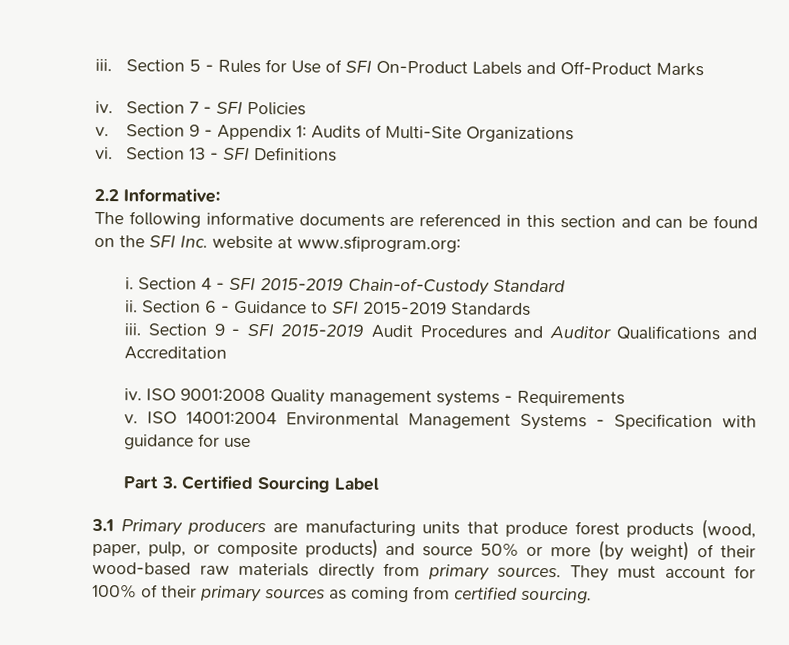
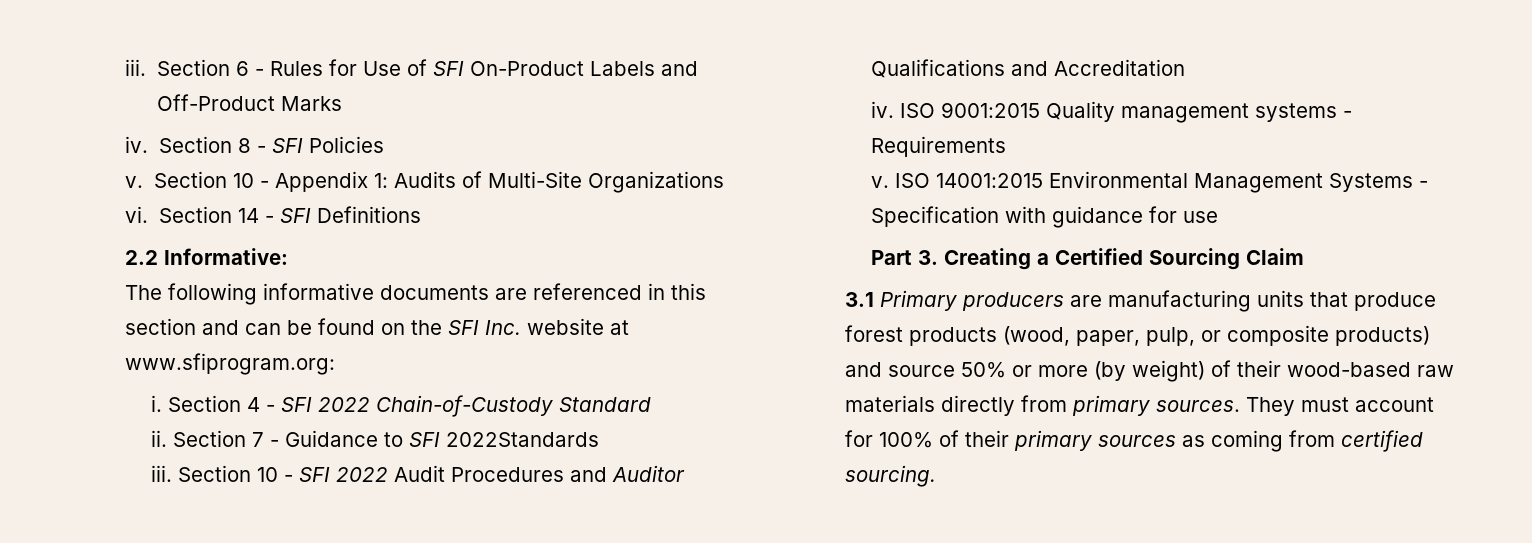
- iii. Section 5 - Rules for Use of SFI On-Product Labels and Off-Product Marks
+ iii. Section 6 - Rules for Use of SFI On-Product Labels and Off-Product Marks
- Section 7 - SFI Policies
+ Section 8 - SFI Policies
- Section 9 - Appendix 1: Audits of Multi-Site Organizations
+ Section 10 - Appendix 1: Audits of Multi-Site Organizations
- Section 13 - SFI Definitions
+ Section 14 - SFI Definitions
- Section 4 - SFI 2015-2019 Chain-of-Custody Standard
+ Section 4 - SFI 2022 Chain-of-Custody Standard
- Section 6 - Guidance to SFI 2015-2019 Standards
- iii. Section 9 - SFI 2015-2019 Audit Procedures and Auditor Qualifications and Accreditation
+ Section 7 - Guidance to SFI 2022Standards
+ iii. Section 10 - SFI 2022 Audit Procedures and Auditor Qualifications and Accreditation
- ISO 9001:2008 Quality management systems - Requirements
+ ISO 9001:2015 Quality management systems - Requirements
- ISO 14001:2004 Environmental Management Systems - Specification with guidance for use
+ ISO 14001:2015 Environmental Management Systems - Specification with guidance for use
- Part 3. Certified Sourcing Label
+ Part 3. Creating a Certified Sourcing Claim

